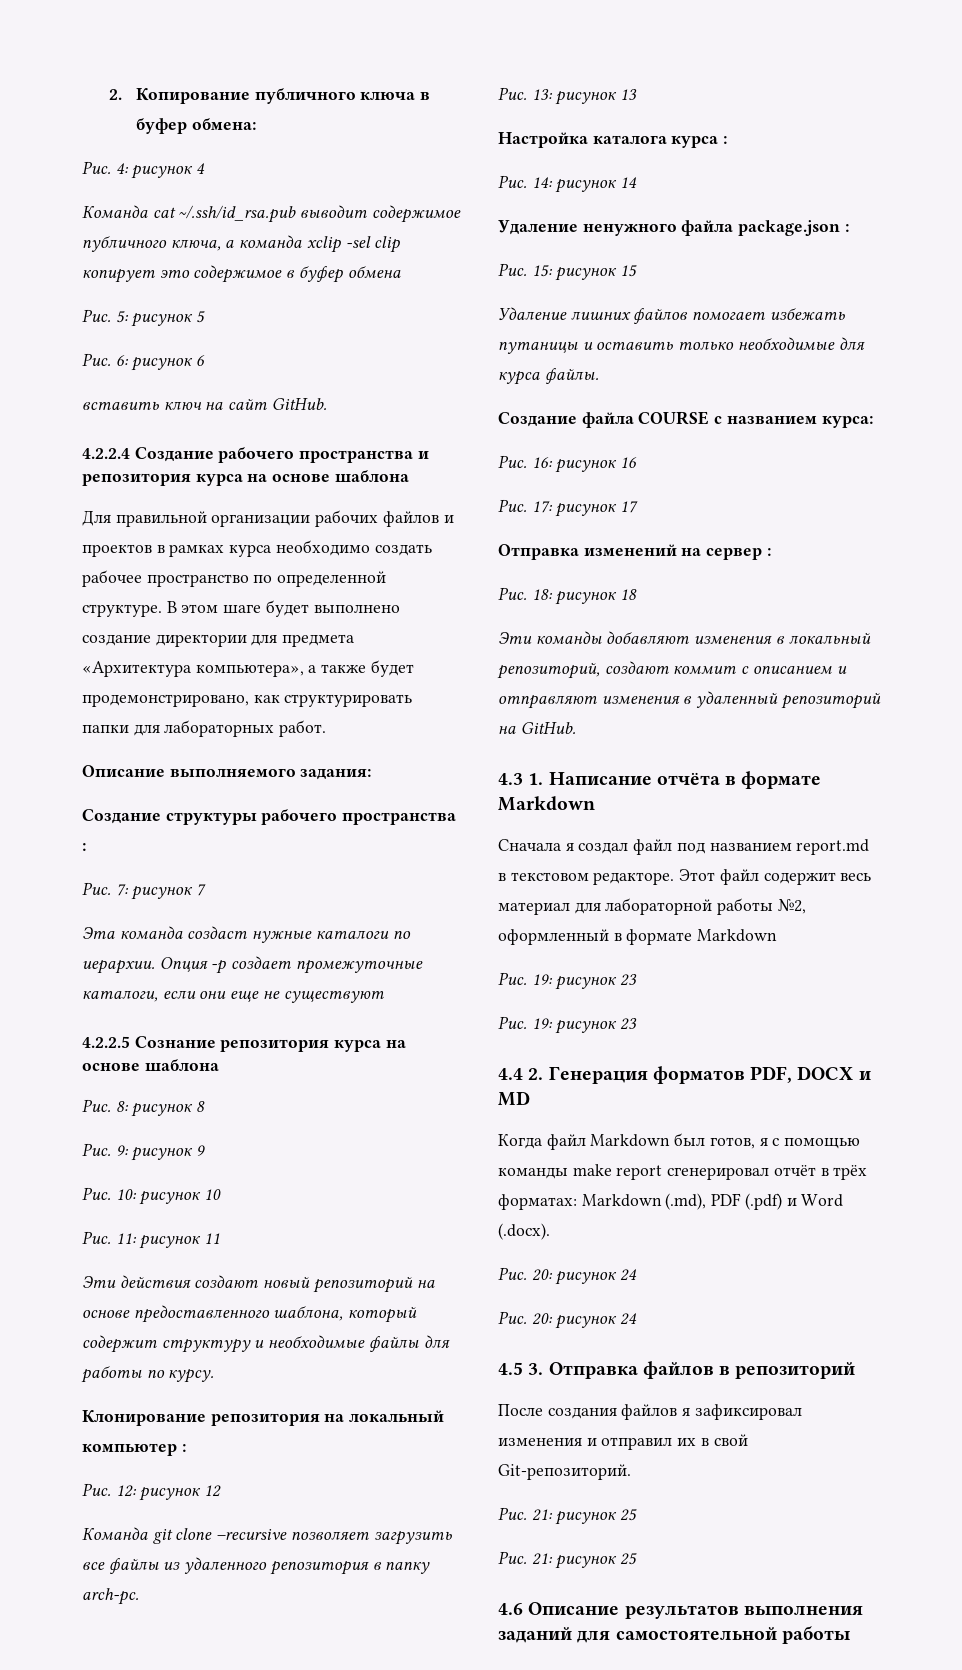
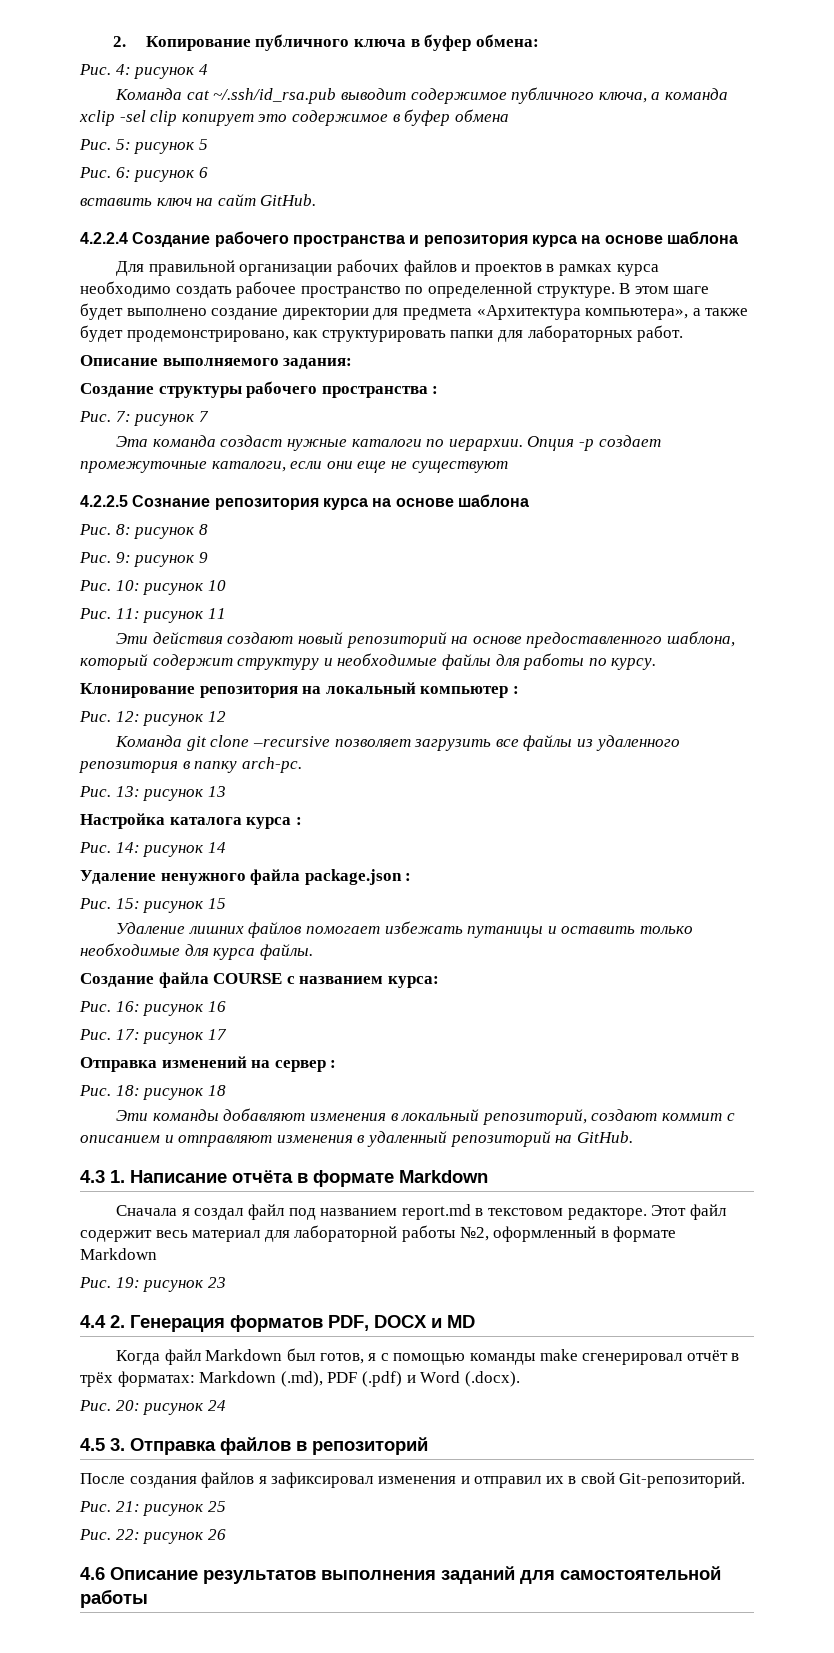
  Этот файл содержит весь материал для лабораторной работы №2, оформленный в формате Markdown
- Рис. 19: рисунок 23
- Когда файл Markdown был готов, я с помощью команды make report сгенерировал отчёт в трёх форматах: Markdown (.md), PDF (.pdf) и Word (.docx).
- Рис. 20: рисунок 24
+ Когда файл Markdown был готов, я с помощью команды make сгенерировал отчёт в трёх форматах: Markdown (.md), PDF (.pdf) и Word (.docx).
  После создания файлов я зафиксировал изменения и отправил их в свой Git-репозиторий.
  Рис. 21: рисунок 25
- Рис. 21: рисунок 25
+ Рис. 22: рисунок 26

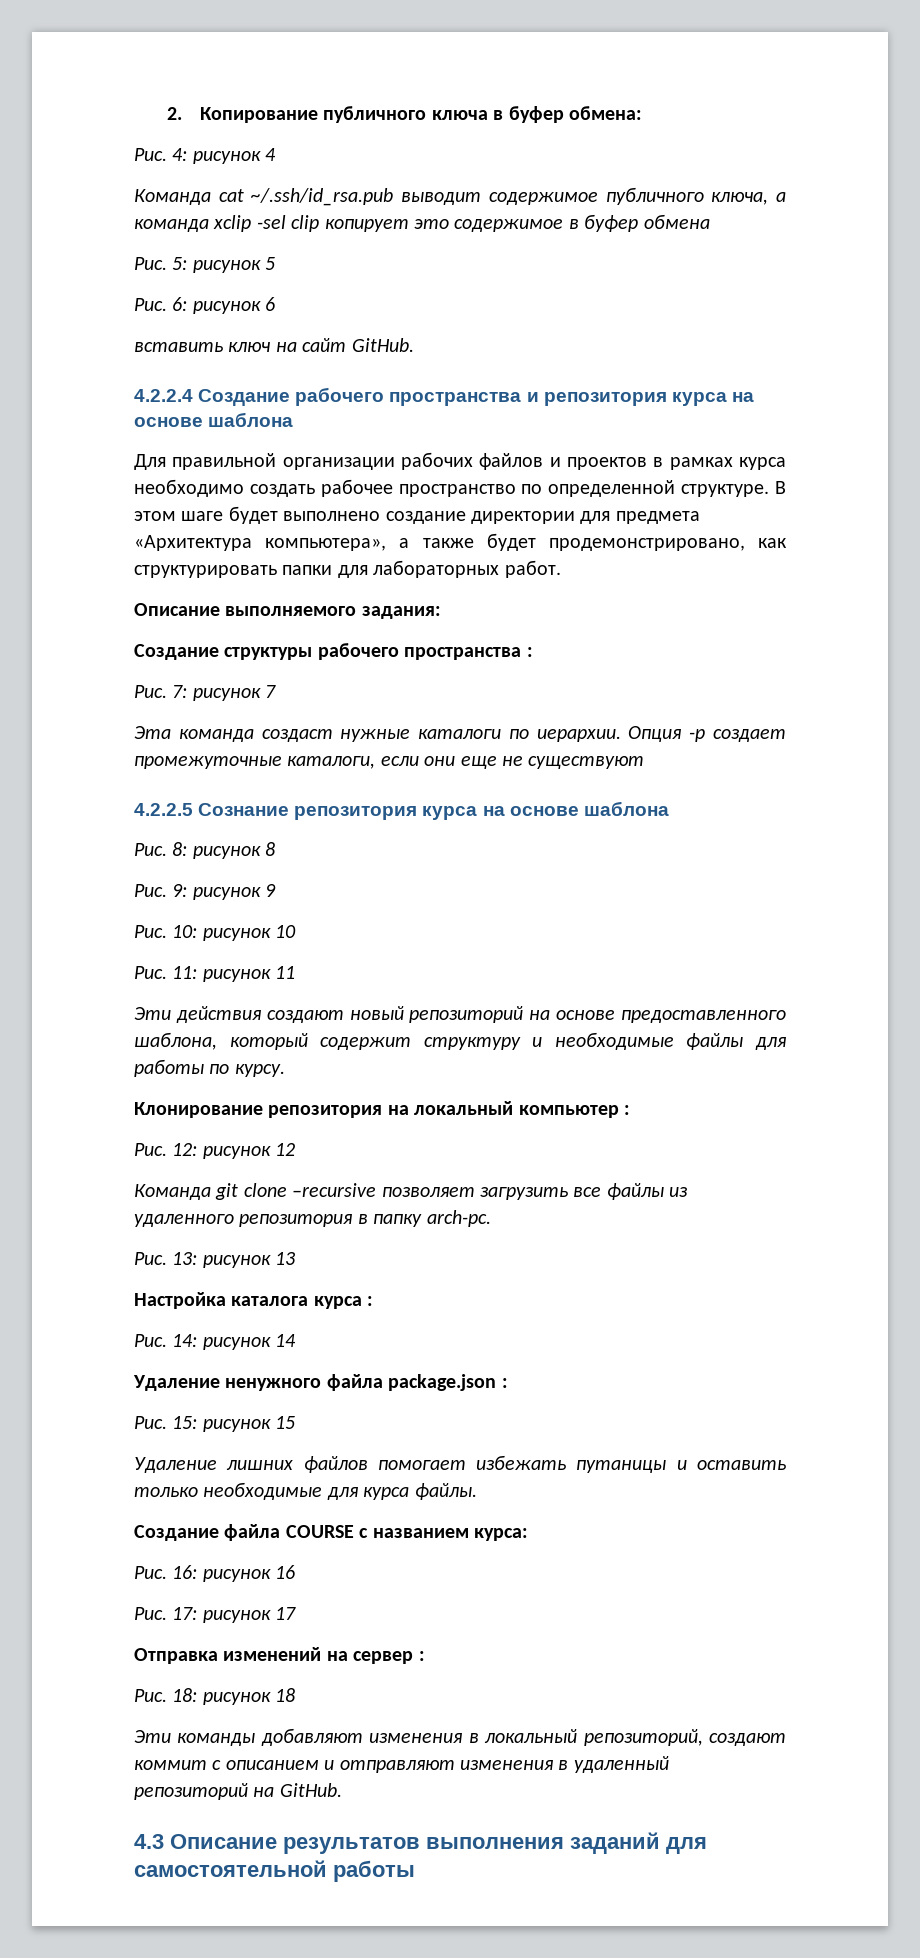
- 4.3 1. Написание отчёта в формате Markdown
- Сначала я создал файл под названием report.md в текстовом редакторе. Этот файл содержит весь материал для лабораторной работы №2, оформленный в формате Markdown
- Рис. 19: рисунок 23
- 4.4 2. Генерация форматов PDF, DOCX и MD
- Когда файл Markdown был готов, я с помощью команды make сгенерировал отчёт в трёх форматах: Markdown (.md), PDF (.pdf) и Word (.docx).
- Рис. 20: рисунок 24
- 4.5 3. Отправка файлов в репозиторий
- После создания файлов я зафиксировал изменения и отправил их в свой Git-репозиторий.
- Рис. 21: рисунок 25
- Рис. 22: рисунок 26
- 4.6 Описание результатов выполнения заданий для самостоятельной работы
+ 4.3 Описание результатов выполнения заданий для самостоятельной работы

